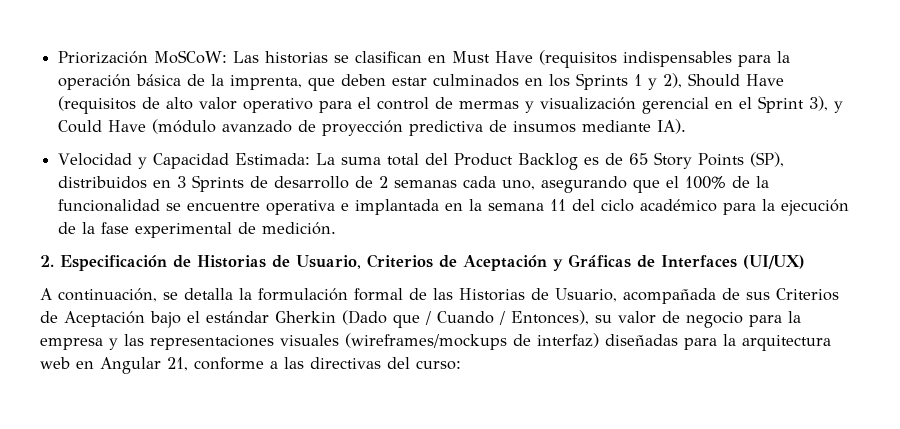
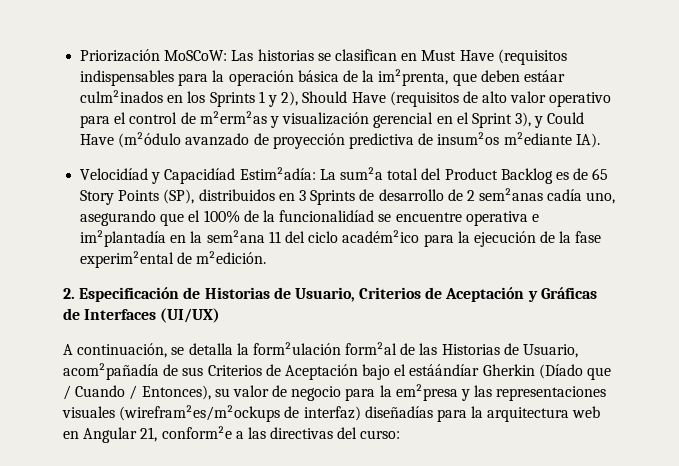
- Priorización MoSCoW: Las historias se clasifican en Must Have (requisitos indispensables para la operación básica de la imprenta, que deben estar culminados en los Sprints 1 y 2), Should Have (requisitos de alto valor operativo para el control de mermas y visualización gerencial en el Sprint 3), y Could Have (módulo avanzado de proyección predictiva de insumos mediante IA).
+ Priorización MoSCoW: Las historias se clasifican en Must Have (requisitos indispensables para la operación básica de la im²prenta, que deben estáar culm²inados en los Sprints 1 y 2), Should Have (requisitos de alto valor operativo para el control de m²erm²as y visualización gerencial en el Sprint 3), y Could Have (m²ódulo avanzado de proyección predictiva de insum²os m²ediante IA).
- Velocidad y Capacidad Estimada: La suma total del Product Backlog es de 65 Story Points (SP), distribuidos en 3 Sprints de desarrollo de 2 semanas cada uno, asegurando que el 100% de la funcionalidad se encuentre operativa e implantada en la semana 11 del ciclo académico para la ejecución de la fase experimental de medición.
+ Velocidíad y Capacidíad Estim²adía: La sum²a total del Product Backlog es de 65 Story Points (SP), distribuidos en 3 Sprints de desarrollo de 2 sem²anas cadía uno, asegurando que el 100% de la funcionalidíad se encuentre operativa e im²plantadía en la sem²ana 11 del ciclo académ²ico para la ejecución de la fase experim²ental de m²edición.
- A continuación, se detalla la formulación formal de las Historias de Usuario, acompañada de sus Criterios de Aceptación bajo el estándar Gherkin (Dado que / Cuando / Entonces), su valor de negocio para la empresa y las representaciones visuales (wireframes/mockups de interfaz) diseñadas para la arquitectura web en Angular 21, conforme a las directivas del curso:
+ A continuación, se detalla la form²ulación form²al de las Historias de Usuario, acom²pañadía de sus Criterios de Aceptación bajo el estáándíar Gherkin (Díado que / Cuando / Entonces), su valor de negocio para la em²presa y las representaciones visuales (wirefram²es/m²ockups de interfaz) diseñadías para la arquitectura web en Angular 21, conform²e a las directivas del curso:

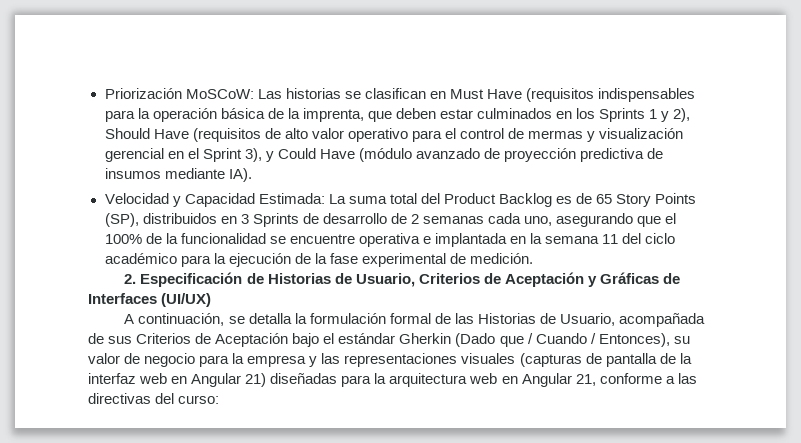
- Priorización MoSCoW: Las historias se clasifican en Must Have (requisitos indispensables para la operación básica de la im²prenta, que deben estáar culm²inados en los Sprints 1 y 2), Should Have (requisitos de alto valor operativo para el control de m²erm²as y visualización gerencial en el Sprint 3), y Could Have (m²ódulo avanzado de proyección predictiva de insum²os m²ediante IA).
+ Priorización MoSCoW: Las historias se clasifican en Must Have (requisitos indispensables para la operación básica de la imprenta, que deben estar culminados en los Sprints 1 y 2), Should Have (requisitos de alto valor operativo para el control de mermas y visualización gerencial en el Sprint 3), y Could Have (módulo avanzado de proyección predictiva de insumos mediante IA).
- Velocidíad y Capacidíad Estim²adía: La sum²a total del Product Backlog es de 65 Story Points (SP), distribuidos en 3 Sprints de desarrollo de 2 sem²anas cadía uno, asegurando que el 100% de la funcionalidíad se encuentre operativa e im²plantadía en la sem²ana 11 del ciclo académ²ico para la ejecución de la fase experim²ental de m²edición.
+ Velocidad y Capacidad Estimada: La suma total del Product Backlog es de 65 Story Points (SP), distribuidos en 3 Sprints de desarrollo de 2 semanas cada uno, asegurando que el 100% de la funcionalidad se encuentre operativa e implantada en la semana 11 del ciclo académico para la ejecución de la fase experimental de medición.
- A continuación, se detalla la form²ulación form²al de las Historias de Usuario, acom²pañadía de sus Criterios de Aceptación bajo el estáándíar Gherkin (Díado que / Cuando / Entonces), su valor de negocio para la em²presa y las representaciones visuales (wirefram²es/m²ockups de interfaz) diseñadías para la arquitectura web en Angular 21, conform²e a las directivas del curso:
+ A continuación, se detalla la formulación formal de las Historias de Usuario, acompañada de sus Criterios de Aceptación bajo el estándar Gherkin (Dado que / Cuando / Entonces), su valor de negocio para la empresa y las representaciones visuales (capturas de pantalla de la interfaz web en Angular 21) diseñadas para la arquitectura web en Angular 21, conforme a las directivas del curso:

